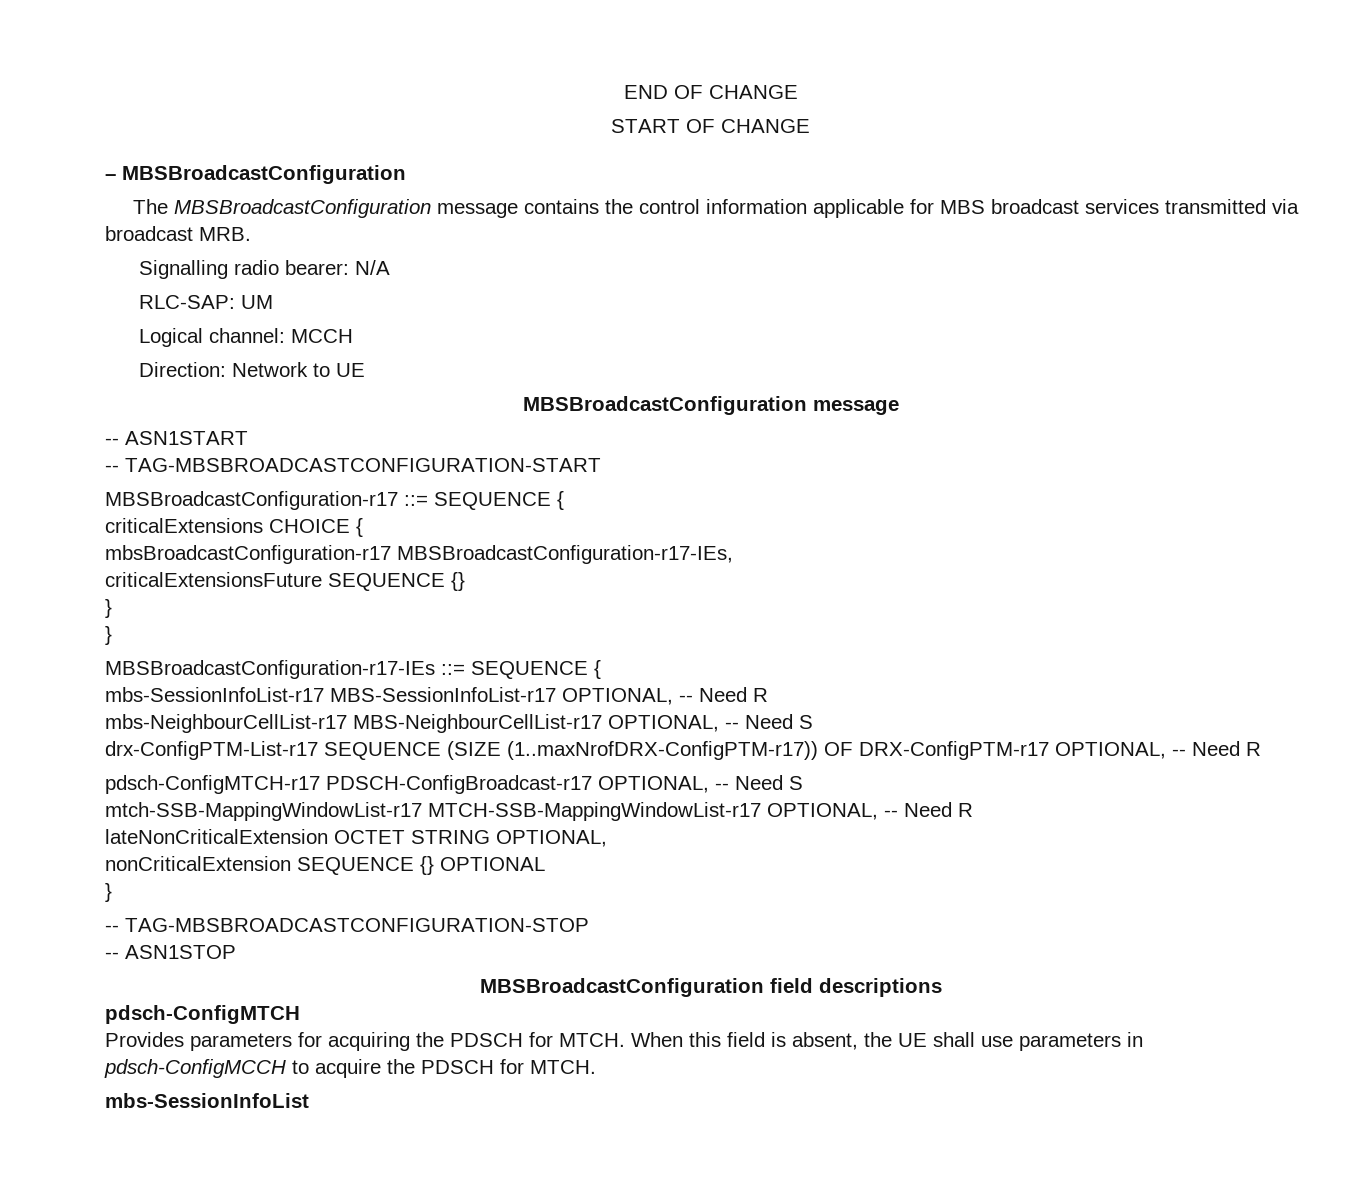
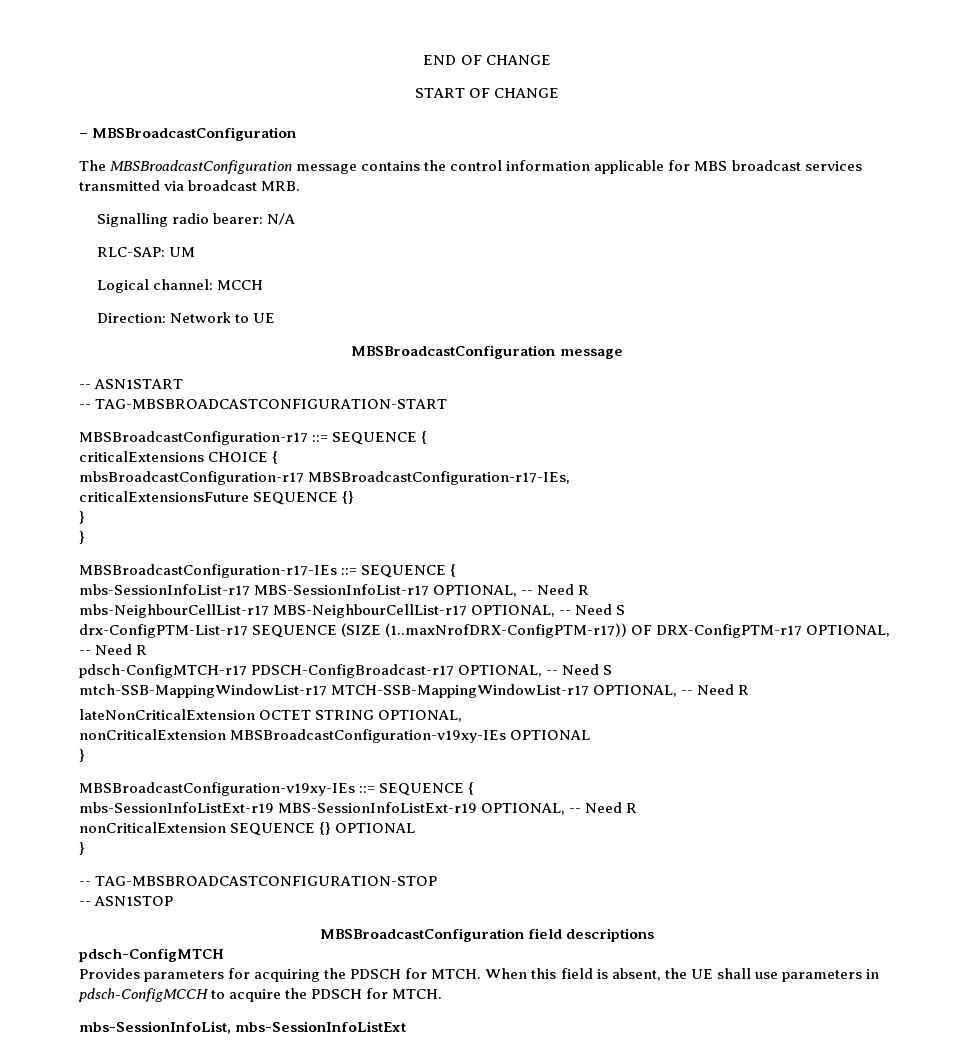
+ nonCriticalExtension MBSBroadcastConfiguration-v19xy-IEs OPTIONAL
+ }
+ MBSBroadcastConfiguration-v19xy-IEs ::= SEQUENCE {
+ mbs-SessionInfoListExt-r19 MBS-SessionInfoListExt-r19 OPTIONAL, -- Need R
- mbs-SessionInfoList
+ mbs-SessionInfoList, mbs-SessionInfoListExt

